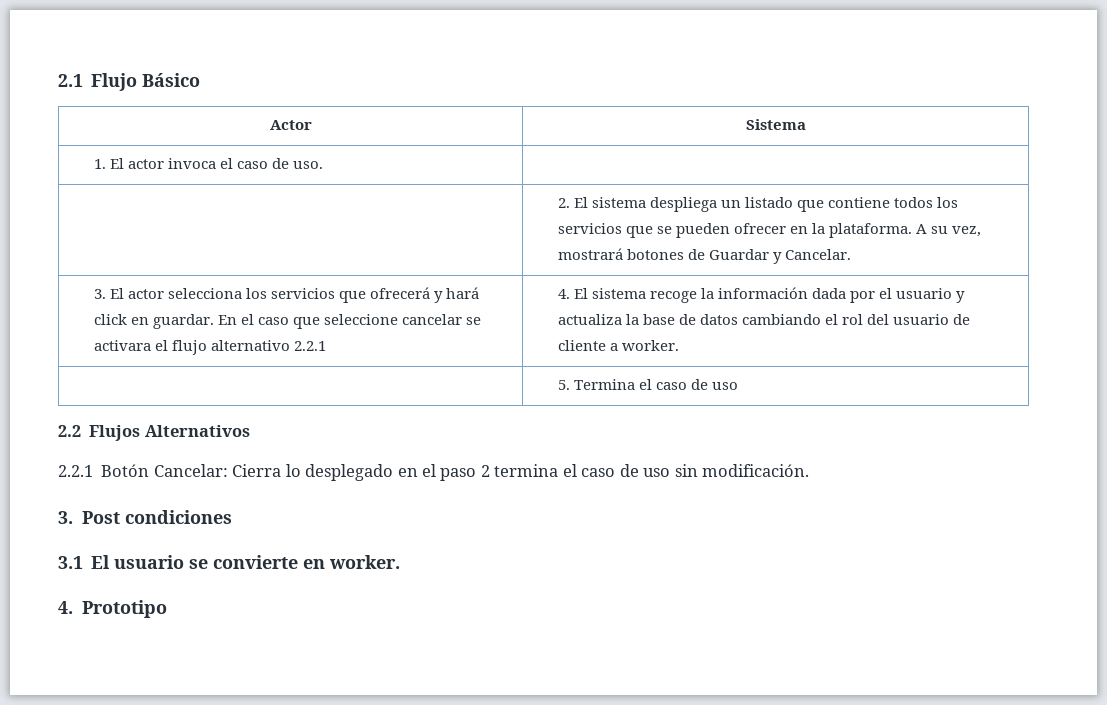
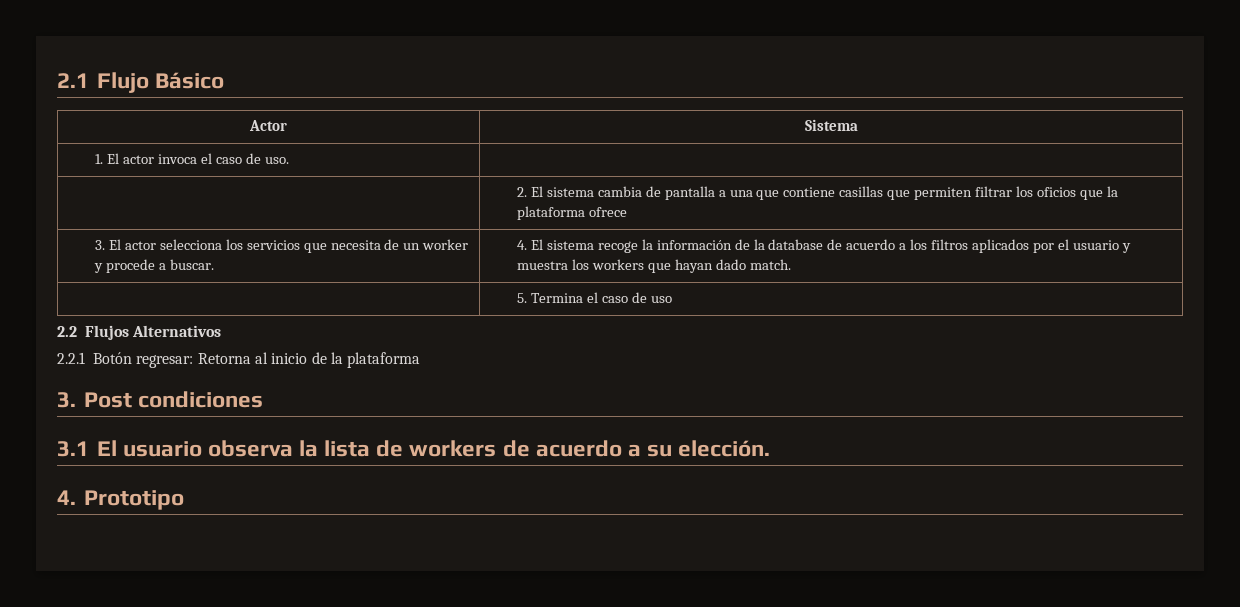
- | 2. El sistema despliega un listado que contiene todos los servicios que se pueden ofrecer en la plataforma. A su vez, mostrará botones de Guardar y Cancelar.
+ | 2. El sistema cambia de pantalla a una que contiene casillas que permiten filtrar los oficios que la plataforma ofrece
- 3. El actor selecciona los servicios que ofrecerá y hará click en guardar. En el caso que seleccione cancelar se activara el flujo alternativo 2.2.1
+ 3. El actor selecciona los servicios que necesita de un worker y procede a buscar.
- 4. El sistema recoge la información dada por el usuario y actualiza la base de datos cambiando el rol del usuario de cliente a worker.
+ 4. El sistema recoge la información de la database de acuerdo a los filtros aplicados por el usuario y muestra los workers que hayan dado match.
- 2.2.1 Botón Cancelar: Cierra lo desplegado en el paso 2 termina el caso de uso sin modificación.
+ 2.2.1 Botón regresar: Retorna al inicio de la plataforma
- 3.1 El usuario se convierte en worker.
+ 3.1 El usuario observa la lista de workers de acuerdo a su elección.

